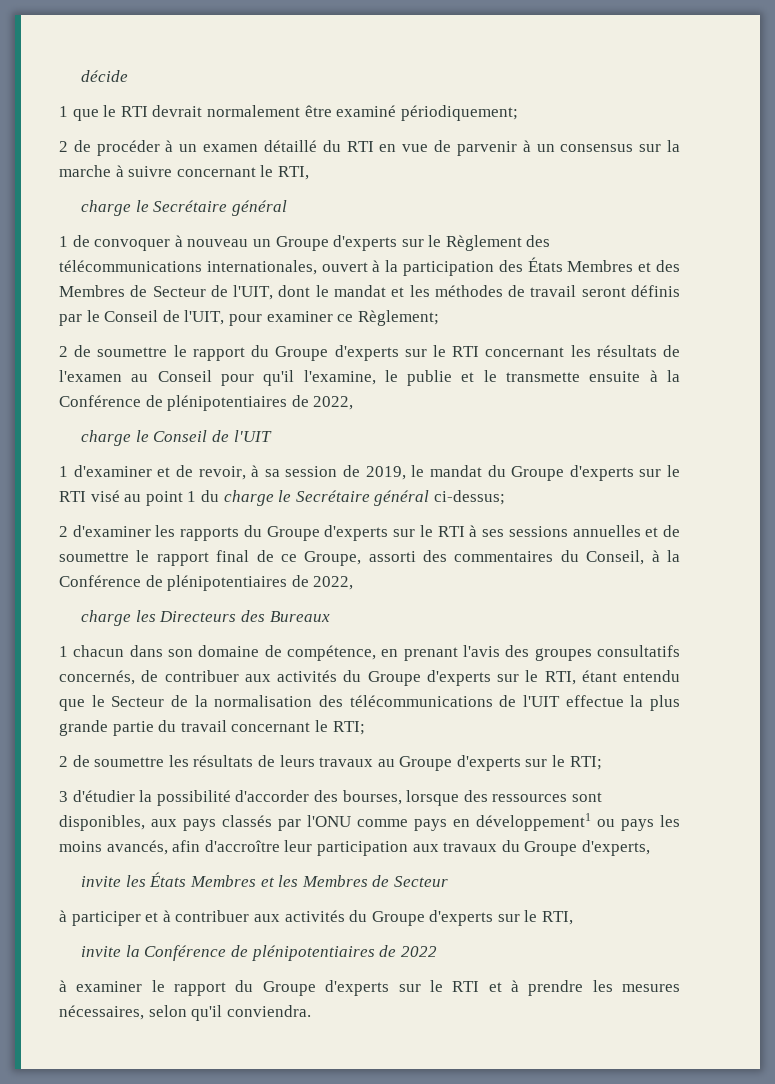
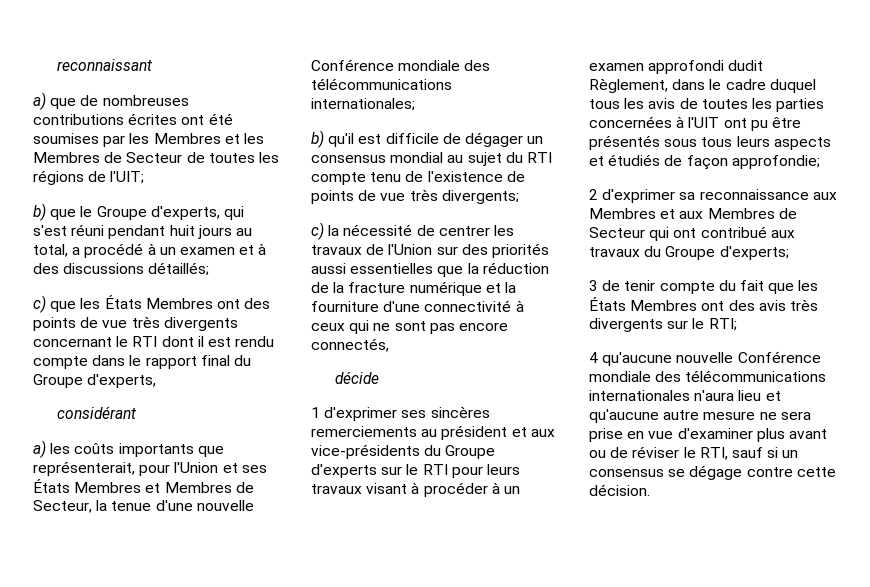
+ reconnaissant
+ a) que de nombreuses contributions écrites ont été soumises par les Membres et les Membres de Secteur de toutes les régions de l'UIT;
+ b) que le Groupe d'experts, qui s'est réuni pendant huit jours au total, a procédé à un examen et à des discussions détaillés;
+ c) que les États Membres ont des points de vue très divergents concernant le RTI dont il est rendu compte dans le rapport final du Groupe d'experts,
+ considérant
+ a) les coûts importants que représenterait, pour l'Union et ses États Membres et Membres de Secteur, la tenue d'une nouvelle Conférence mondiale des télécommunications internationales;
+ b) qu'il est difficile de dégager un consensus mondial au sujet du RTI compte tenu de l'existence de points de vue très divergents;
+ c) la nécessité de centrer les travaux de l'Union sur des priorités aussi essentielles que la réduction de la fracture numérique et la fourniture d'une connectivité à ceux qui ne sont pas encore connectés,
  décide
- 1 que le RTI devrait normalement être examiné périodiquement;
- 2 de procéder à un examen détaillé du RTI en vue de parvenir à un consensus sur la marche à suivre concernant le RTI,
- charge le Secrétaire général
- 1 de convoquer à nouveau un Groupe d'experts sur le Règlement des télécommunications internationales, ouvert à la participation des États Membres et des Membres de Secteur de l'UIT, dont le mandat et les méthodes de travail seront définis par le Conseil de l'UIT, pour examiner ce Règlement;
- 2 de soumettre le rapport du Groupe d'experts sur le RTI concernant les résultats de l'examen au Conseil pour qu'il l'examine, le publie et le transmette ensuite à la Conférence de plénipotentiaires de 2022,
- charge le Conseil de l'UIT
- 1 d'examiner et de revoir, à sa session de 2019, le mandat du Groupe d'experts sur le RTI visé au point 1 du charge le Secrétaire général ci-dessus;
- 2 d'examiner les rapports du Groupe d'experts sur le RTI à ses sessions annuelles et de soumettre le rapport final de ce Groupe, assorti des commentaires du Conseil, à la Conférence de plénipotentiaires de 2022,
- charge les Directeurs des Bureaux
- 1 chacun dans son domaine de compétence, en prenant l'avis des groupes consultatifs concernés, de contribuer aux activités du Groupe d'experts sur le RTI, étant entendu que le Secteur de la normalisation des télécommunications de l'UIT effectue la plus grande partie du travail concernant le RTI;
- 2 de soumettre les résultats de leurs travaux au Groupe d'experts sur le RTI;
- 3 d'étudier la possibilité d'accorder des bourses, lorsque des ressources sont disponibles, aux pays classés par l'ONU comme pays en développement1 ou pays les moins avancés, afin d'accroître leur participation aux travaux du Groupe d'experts,
- invite les États Membres et les Membres de Secteur
- à participer et à contribuer aux activités du Groupe d'experts sur le RTI,
- invite la Conférence de plénipotentiaires de 2022
- à examiner le rapport du Groupe d'experts sur le RTI et à prendre les mesures nécessaires, selon qu'il conviendra.
+ 1 d'exprimer ses sincères remerciements au président et aux vice-présidents du Groupe d'experts sur le RTI pour leurs travaux visant à procéder à un examen approfondi dudit Règlement, dans le cadre duquel tous les avis de toutes les parties concernées à l'UIT ont pu être présentés sous tous leurs aspects et étudiés de façon approfondie;
+ 2 d'exprimer sa reconnaissance aux Membres et aux Membres de Secteur qui ont contribué aux travaux du Groupe d'experts;
+ 3 de tenir compte du fait que les États Membres ont des avis très divergents sur le RTI;
+ 4 qu'aucune nouvelle Conférence mondiale des télécommunications internationales n'aura lieu et qu'aucune autre mesure ne sera prise en vue d'examiner plus avant ou de réviser le RTI, sauf si un consensus se dégage contre cette décision.

